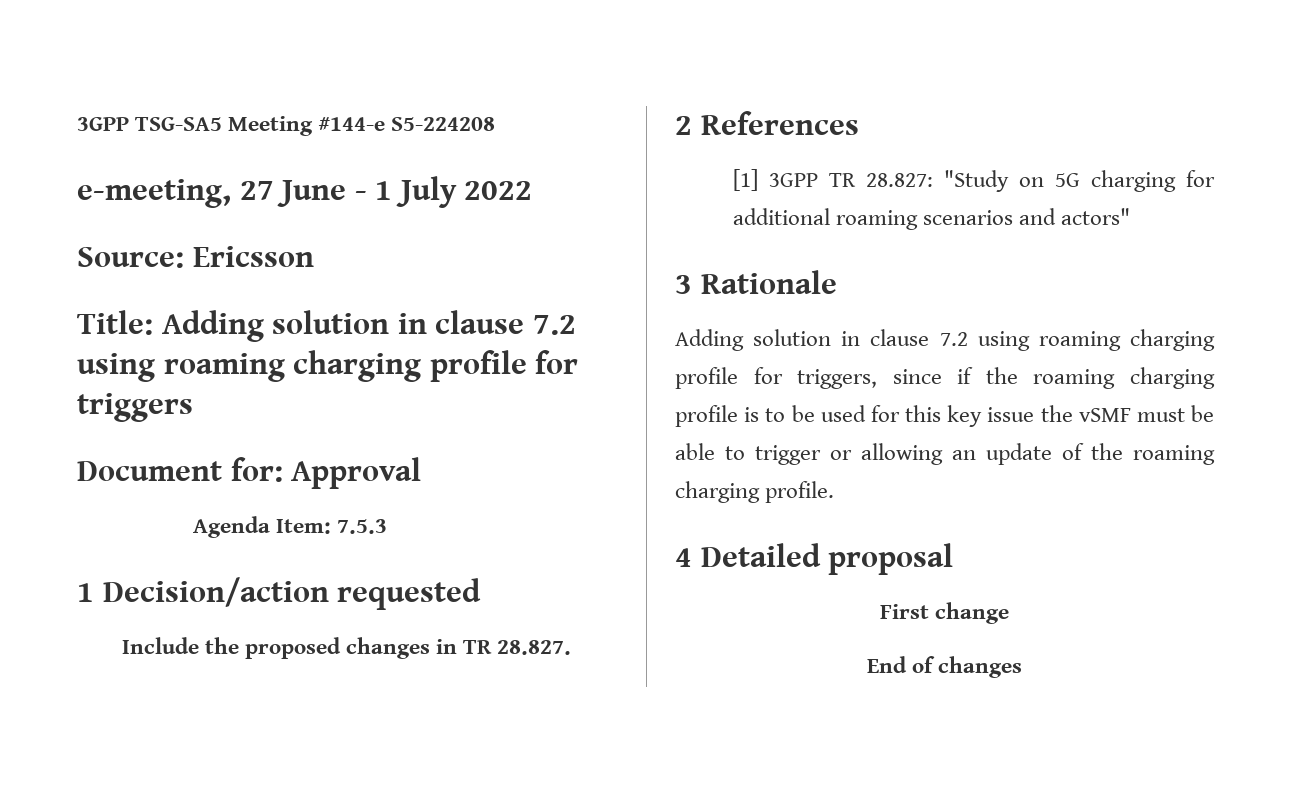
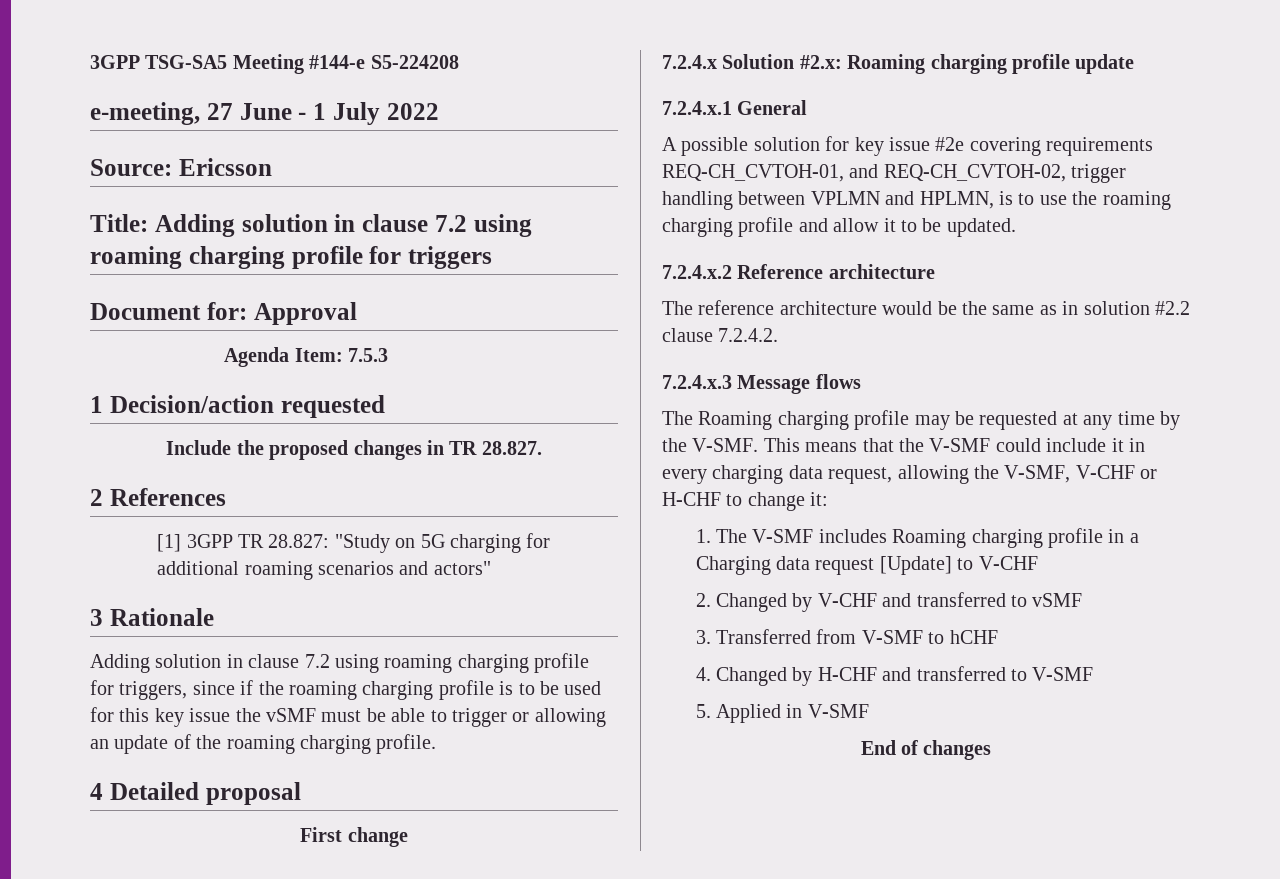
+ 7.2.4.x Solution #2.x: Roaming charging profile update
+ 7.2.4.x.1 General
+ A possible solution for key issue #2e covering requirements REQ-CH_CVTOH-01, and REQ-CH_CVTOH-02, trigger handling between VPLMN and HPLMN, is to use the roaming charging profile and allow it to be updated.
+ 7.2.4.x.2 Reference architecture
+ The reference architecture would be the same as in solution #2.2 clause 7.2.4.2.
+ 7.2.4.x.3 Message flows
+ The Roaming charging profile may be requested at any time by the V-SMF. This means that the V-SMF could include it in every charging data request, allowing the V-SMF, V-CHF or H-CHF to change it:
+ 1. The V-SMF includes Roaming charging profile in a Charging data request [Update] to V-CHF
+ 2. Changed by V-CHF and transferred to vSMF
+ 3. Transferred from V-SMF to hCHF
+ 4. Changed by H-CHF and transferred to V-SMF
+ 5. Applied in V-SMF

